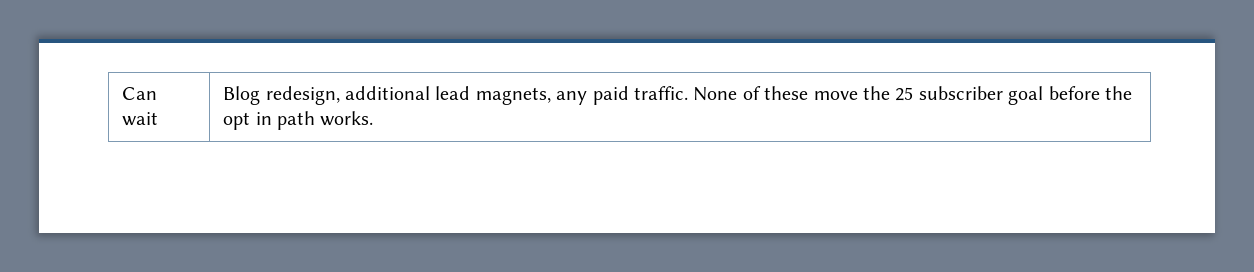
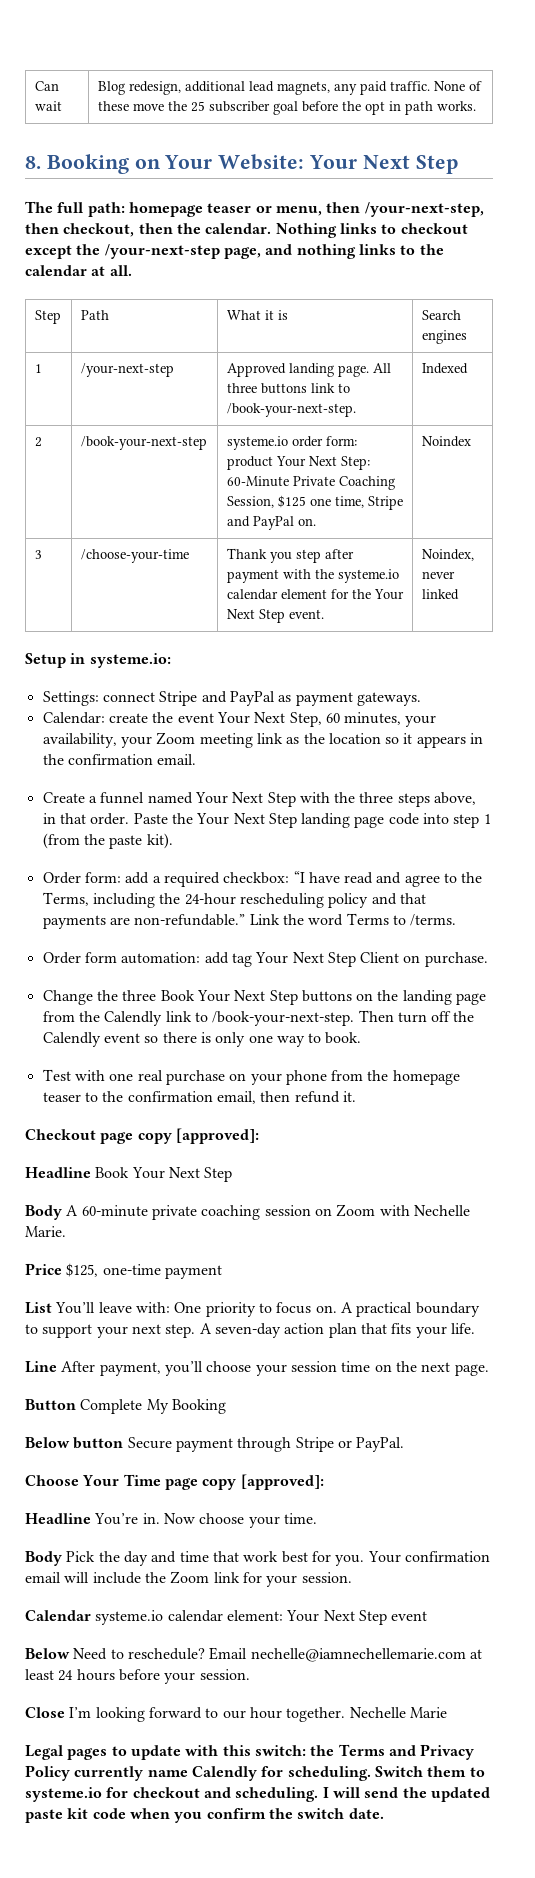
+ 8. Booking on Your Website: Your Next Step
+ The full path: homepage teaser or menu, then /your-next-step, then checkout, then the calendar. Nothing links to checkout except the /your-next-step page, and nothing links to the calendar at all.
+ Step | Path | What it is | Search engines
+ 1 | /your-next-step | Approved landing page. All three buttons link to /book-your-next-step. | Indexed
+ 2 | /book-your-next-step | systeme.io order form: product Your Next Step: 60-Minute Private Coaching Session, $125 one time, Stripe and PayPal on. | Noindex
+ 3 | /choose-your-time | Thank you step after payment with the systeme.io calendar element for the Your Next Step event. | Noindex, never linked
+ Setup in systeme.io:
+ Settings: connect Stripe and PayPal as payment gateways.
+ Calendar: create the event Your Next Step, 60 minutes, your availability, your Zoom meeting link as the location so it appears in the confirmation email.
+ Create a funnel named Your Next Step with the three steps above, in that order. Paste the Your Next Step landing page code into step 1 (from the paste kit).
+ Order form: add a required checkbox: “I have read and agree to the Terms, including the 24-hour rescheduling policy and that payments are non-refundable.” Link the word Terms to /terms.
+ Order form automation: add tag Your Next Step Client on purchase.
+ Change the three Book Your Next Step buttons on the landing page from the Calendly link to /book-your-next-step. Then turn off the Calendly event so there is only one way to book.
+ Test with one real purchase on your phone from the homepage teaser to the confirmation email, then refund it.
+ Checkout page copy [approved]:
+ Headline Book Your Next Step
+ Body A 60-minute private coaching session on Zoom with Nechelle Marie.
+ Price $125, one-time payment
+ List You’ll leave with: One priority to focus on. A practical boundary to support your next step. A seven-day action plan that fits your life.
+ Line After payment, you’ll choose your session time on the next page.
+ Button Complete My Booking
+ Below button Secure payment through Stripe or PayPal.
+ Choose Your Time page copy [approved]:
+ Headline You’re in. Now choose your time.
+ Body Pick the day and time that work best for you. Your confirmation email will include the Zoom link for your session.
+ Calendar systeme.io calendar element: Your Next Step event
+ Below Need to reschedule? Email nechelle@iamnechellemarie.com at least 24 hours before your session.
+ Close I’m looking forward to our hour together. Nechelle Marie
+ Legal pages to update with this switch: the Terms and Privacy Policy currently name Calendly for scheduling. Switch them to systeme.io for checkout and scheduling. I will send the updated paste kit code when you confirm the switch date.

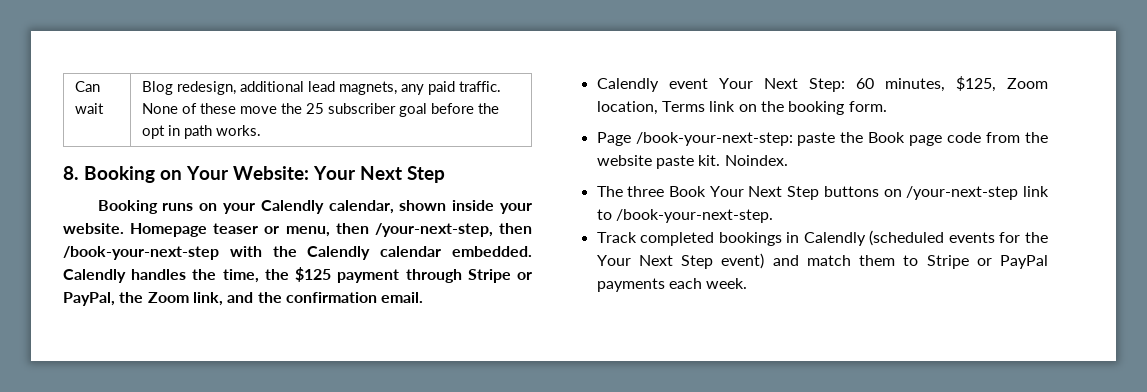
- The full path: homepage teaser or menu, then /your-next-step, then checkout, then the calendar. Nothing links to checkout except the /your-next-step page, and nothing links to the calendar at all.
- Step | Path | What it is | Search engines
- 1 | /your-next-step | Approved landing page. All three buttons link to /book-your-next-step. | Indexed
- 2 | /book-your-next-step | systeme.io order form: product Your Next Step: 60-Minute Private Coaching Session, $125 one time, Stripe and PayPal on. | Noindex
- 3 | /choose-your-time | Thank you step after payment with the systeme.io calendar element for the Your Next Step event. | Noindex, never linked
- Setup in systeme.io:
- Settings: connect Stripe and PayPal as payment gateways.
- Calendar: create the event Your Next Step, 60 minutes, your availability, your Zoom meeting link as the location so it appears in the confirmation email.
- Create a funnel named Your Next Step with the three steps above, in that order. Paste the Your Next Step landing page code into step 1 (from the paste kit).
- Order form: add a required checkbox: “I have read and agree to the Terms, including the 24-hour rescheduling policy and that payments are non-refundable.” Link the word Terms to /terms.
- Order form automation: add tag Your Next Step Client on purchase.
- Change the three Book Your Next Step buttons on the landing page from the Calendly link to /book-your-next-step. Then turn off the Calendly event so there is only one way to book.
- Test with one real purchase on your phone from the homepage teaser to the confirmation email, then refund it.
- Checkout page copy [approved]:
- Headline Book Your Next Step
- Body A 60-minute private coaching session on Zoom with Nechelle Marie.
- Price $125, one-time payment
- List You’ll leave with: One priority to focus on. A practical boundary to support your next step. A seven-day action plan that fits your life.
- Line After payment, you’ll choose your session time on the next page.
- Button Complete My Booking
- Below button Secure payment through Stripe or PayPal.
- Choose Your Time page copy [approved]:
- Headline You’re in. Now choose your time.
- Body Pick the day and time that work best for you. Your confirmation email will include the Zoom link for your session.
- Calendar systeme.io calendar element: Your Next Step event
- Below Need to reschedule? Email nechelle@iamnechellemarie.com at least 24 hours before your session.
- Close I’m looking forward to our hour together. Nechelle Marie
- Legal pages to update with this switch: the Terms and Privacy Policy currently name Calendly for scheduling. Switch them to systeme.io for checkout and scheduling. I will send the updated paste kit code when you confirm the switch date.
+ Booking runs on your Calendly calendar, shown inside your website. Homepage teaser or menu, then /your-next-step, then /book-your-next-step with the Calendly calendar embedded. Calendly handles the time, the $125 payment through Stripe or PayPal, the Zoom link, and the confirmation email.
+ Calendly event Your Next Step: 60 minutes, $125, Zoom location, Terms link on the booking form.
+ Page /book-your-next-step: paste the Book page code from the website paste kit. Noindex.
+ The three Book Your Next Step buttons on /your-next-step link to /book-your-next-step.
+ Track completed bookings in Calendly (scheduled events for the Your Next Step event) and match them to Stripe or PayPal payments each week.

